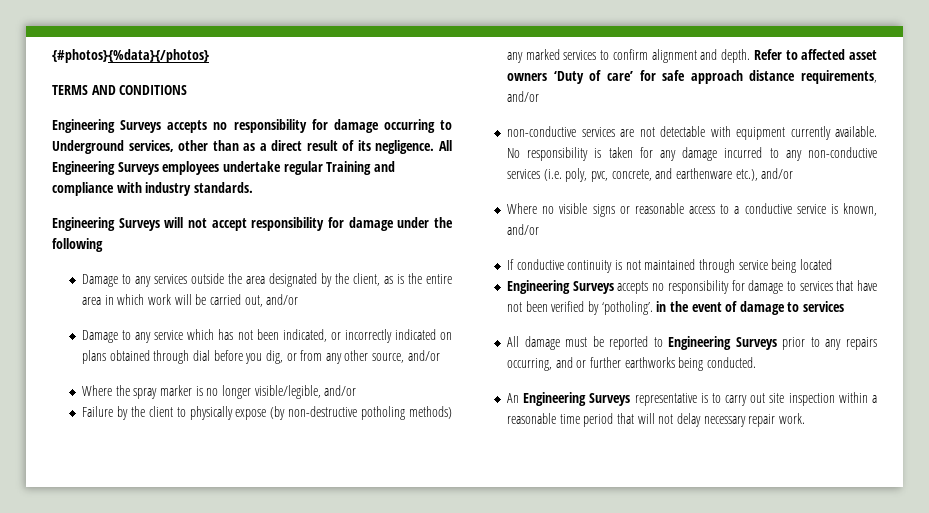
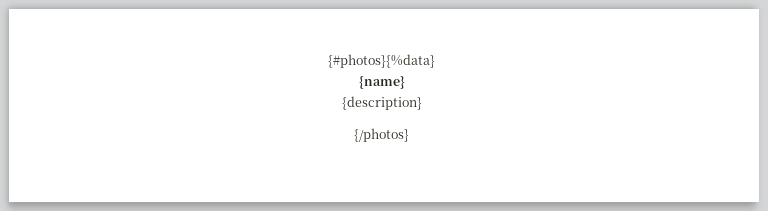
- {#photos}{%data}{/photos}
- TERMS AND CONDITIONS
- Engineering Surveys accepts no responsibility for damage occurring to Underground services, other than as a direct result of its negligence. All Engineering Surveys employees undertake regular Training and compliance with industry standards.
- Engineering Surveys will not accept responsibility for damage under the following
- Damage to any services outside the area designated by the client, as is the entire area in which work will be carried out, and/or
- Damage to any service which has not been indicated, or incorrectly indicated on plans obtained through dial before you dig, or from any other source, and/or
- Where the spray marker is no longer visible/legible, and/or
- Failure by the client to physically expose (by non-destructive potholing methods) any marked services to confirm alignment and depth. Refer to affected asset owners ‘Duty of care’ for safe approach distance requirements, and/or
- non-conductive services are not detectable with equipment currently available. No responsibility is taken for any damage incurred to any non-conductive services (i.e. poly, pvc, concrete, and earthenware etc.), and/or
- Where no visible signs or reasonable access to a conductive service is known, and/or
- If conductive continuity is not maintained through service being located
- Engineering Surveys accepts no responsibility for damage to services that have not been verified by ‘potholing’. in the event of damage to services
- All damage must be reported to Engineering Surveys prior to any repairs occurring, and or further earthworks being conducted.
- An Engineering Surveys representative is to carry out site inspection within a reasonable time period that will not delay necessary repair work.
+ {#photos}{%data}
+ {name}
+ {description}
+ {/photos}

